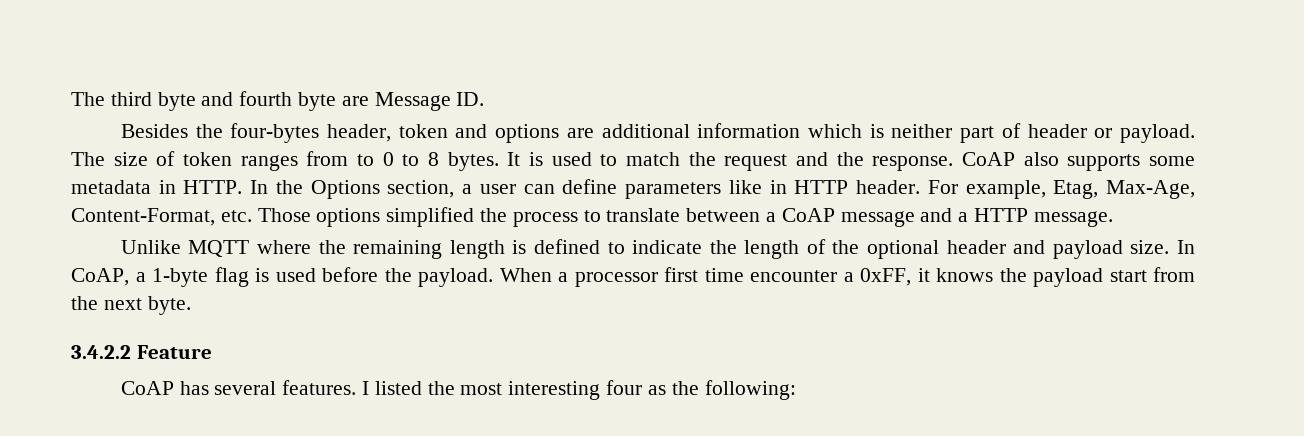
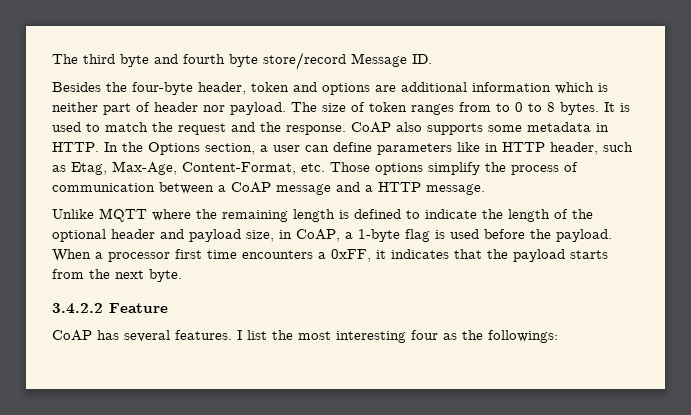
- The third byte and fourth byte are Message ID.
+ The third byte and fourth byte store/record Message ID.
- Besides the four-bytes header, token and options are additional information which is neither part of header or payload.
+ Besides the four-byte header, token and options are additional information which is neither part of header nor payload.
- In the Options section, a user can define parameters like in HTTP header. For example, Etag, Max-Age, Content-Format, etc. Those options simplified the process to translate between a CoAP message and a HTTP message.
+ In the Options section, a user can define parameters like in HTTP header, such as Etag, Max-Age, Content-Format, etc. Those options simplify the process of communication between a CoAP message and a HTTP message.
- Unlike MQTT where the remaining length is defined to indicate the length of the optional header and payload size. In CoAP, a 1-byte flag is used before the payload.
+ Unlike MQTT where the remaining length is defined to indicate the length of the optional header and payload size, in CoAP, a 1-byte flag is used before the payload.
- When a processor first time encounter a 0xFF, it knows the payload start from the next byte.
+ When a processor first time encounters a 0xFF, it indicates that the payload starts from the next byte.
- I listed the most interesting four as the following:
+ I list the most interesting four as the followings:

